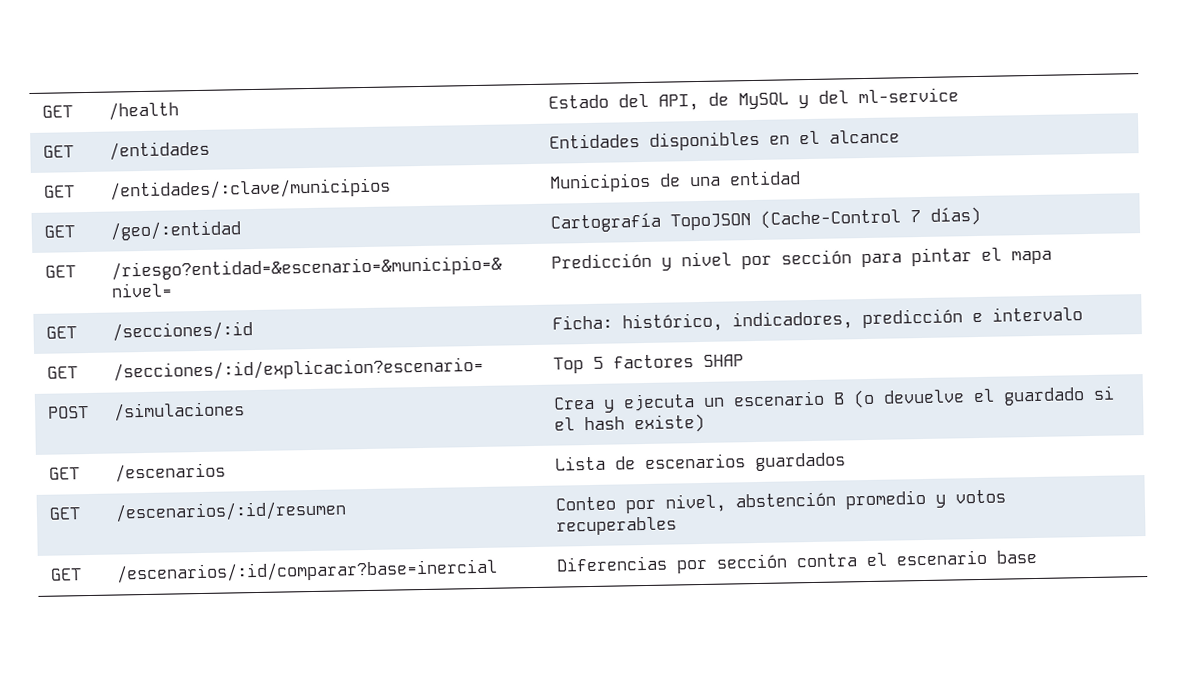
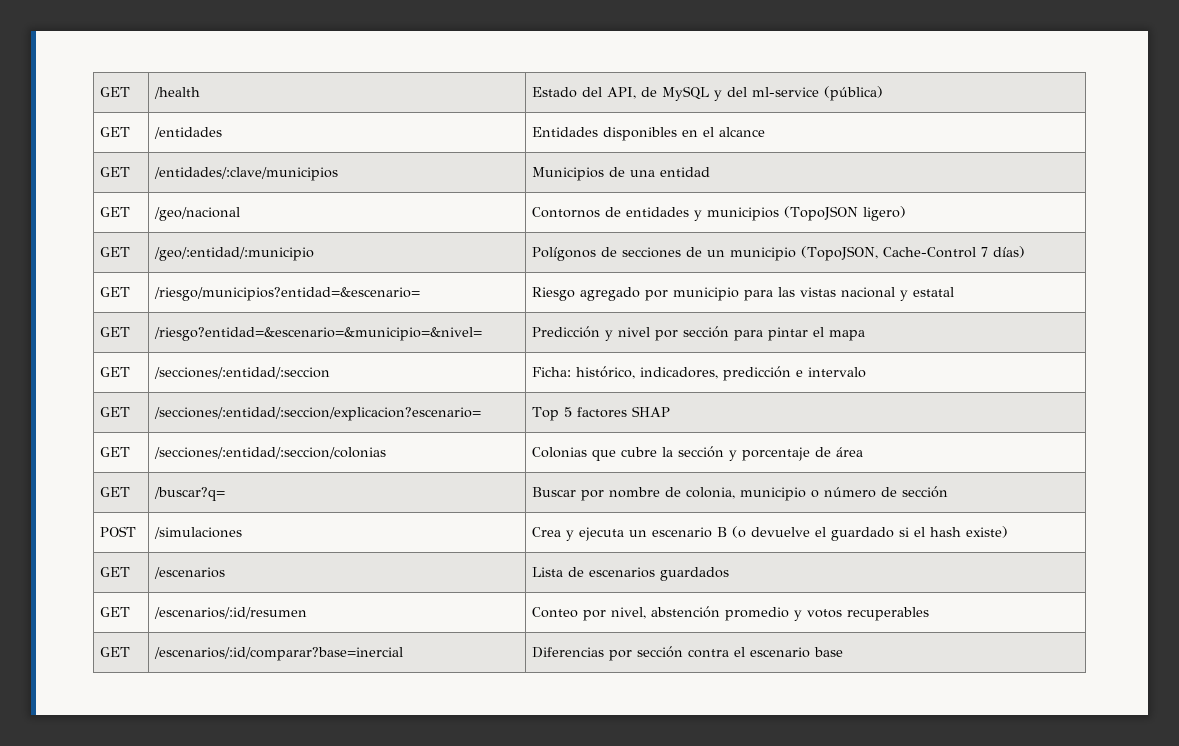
- GET | /health | Estado del API, de MySQL y del ml-service
+ GET | /health | Estado del API, de MySQL y del ml-service (pública)
- GET | /geo/:entidad | Cartografía TopoJSON (Cache-Control 7 días)
+ GET | /geo/nacional | Contornos de entidades y municipios (TopoJSON ligero)
+ GET | /geo/:entidad/:municipio | Polígonos de secciones de un municipio (TopoJSON, Cache-Control 7 días)
+ GET | /riesgo/municipios?entidad=&escenario= | Riesgo agregado por municipio para las vistas nacional y estatal
- GET | /secciones/:id | Ficha: histórico, indicadores, predicción e intervalo
+ GET | /secciones/:entidad/:seccion | Ficha: histórico, indicadores, predicción e intervalo
- GET | /secciones/:id/explicacion?escenario= | Top 5 factores SHAP
+ GET | /secciones/:entidad/:seccion/explicacion?escenario= | Top 5 factores SHAP
+ GET | /secciones/:entidad/:seccion/colonias | Colonias que cubre la sección y porcentaje de área
+ GET | /buscar?q= | Buscar por nombre de colonia, municipio o número de sección

